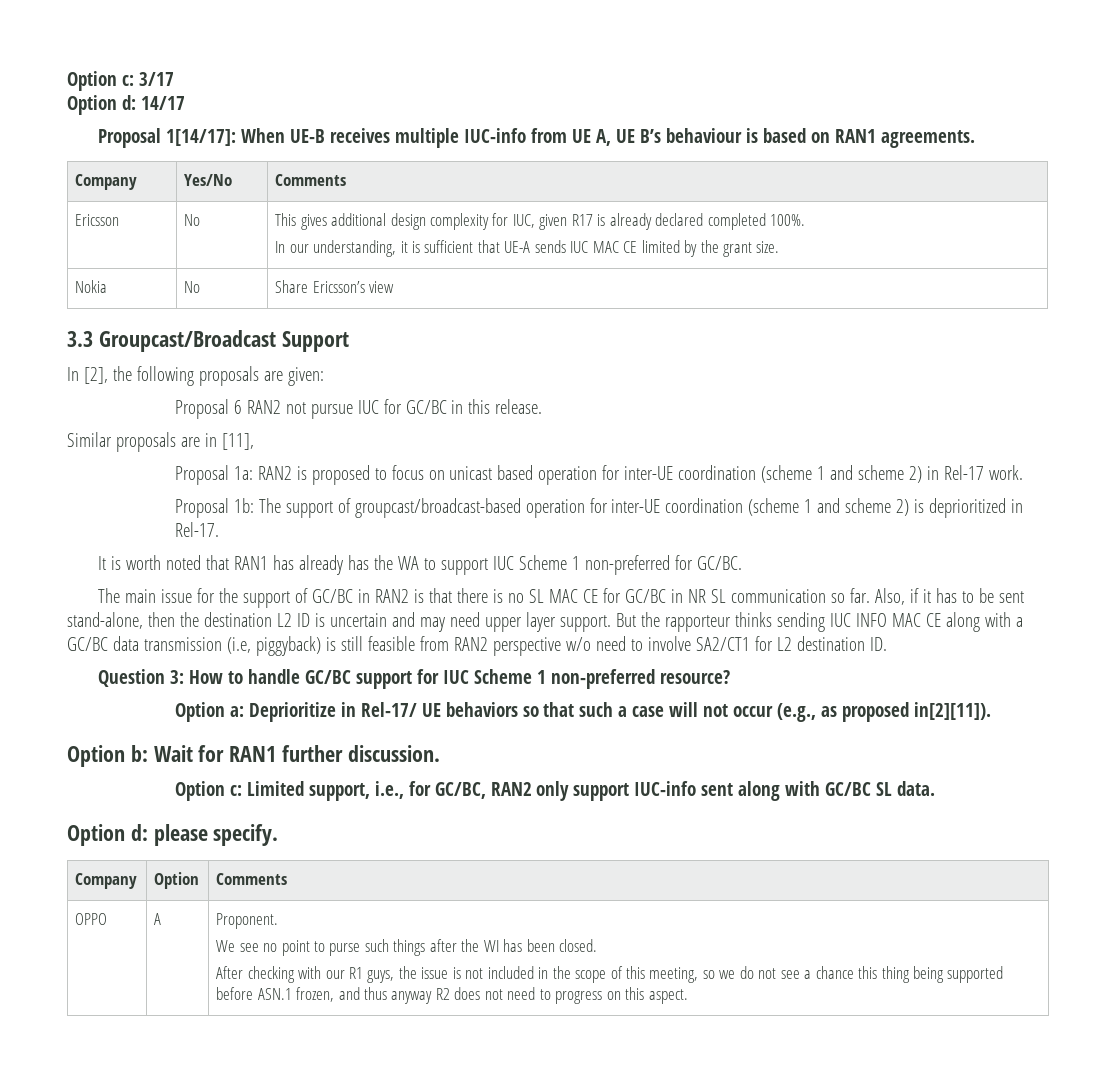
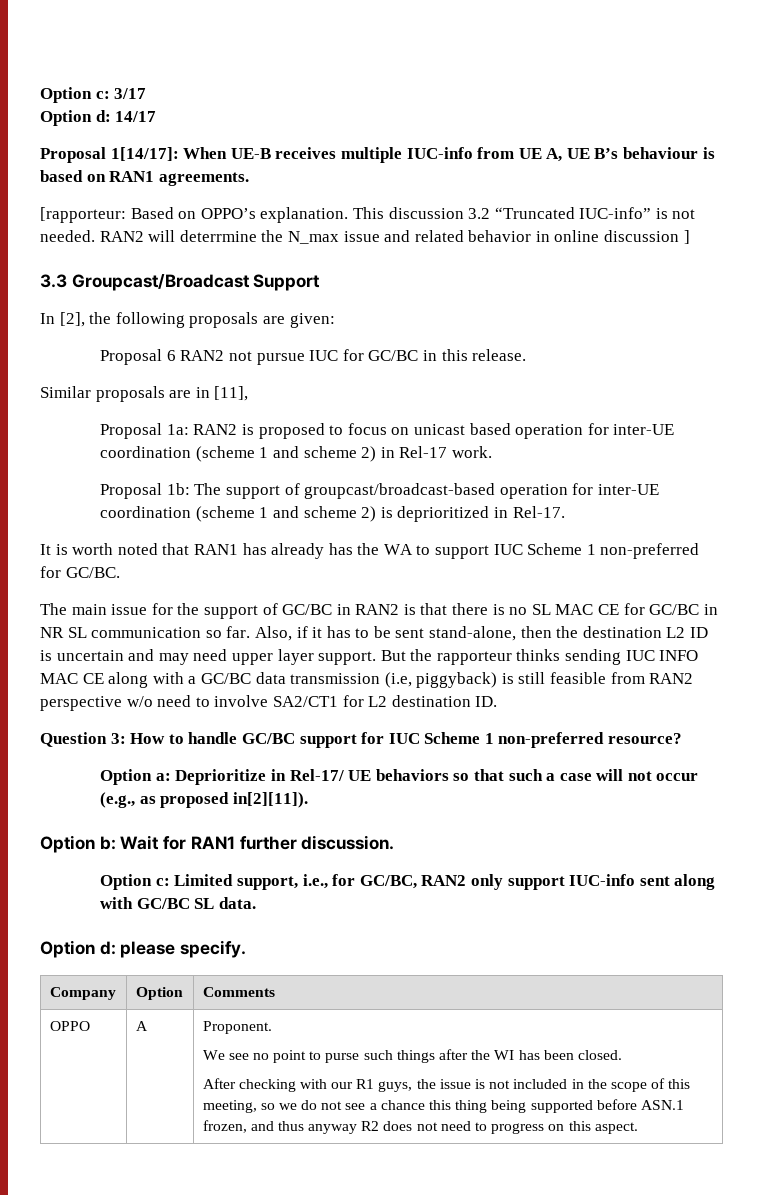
- Company | Yes/No | Comments
- Ericsson | No | This gives additional design complexity for IUC, given R17 is already declared completed 100%.
- In our understanding, it is sufficient that UE-A sends IUC MAC CE limited by the grant size.
- Nokia | No | Share Ericsson’s view
+ [rapporteur: Based on OPPO’s explanation. This discussion 3.2 “Truncated IUC-info” is not needed. RAN2 will deterrmine the N_max issue and related behavior in online discussion ]

